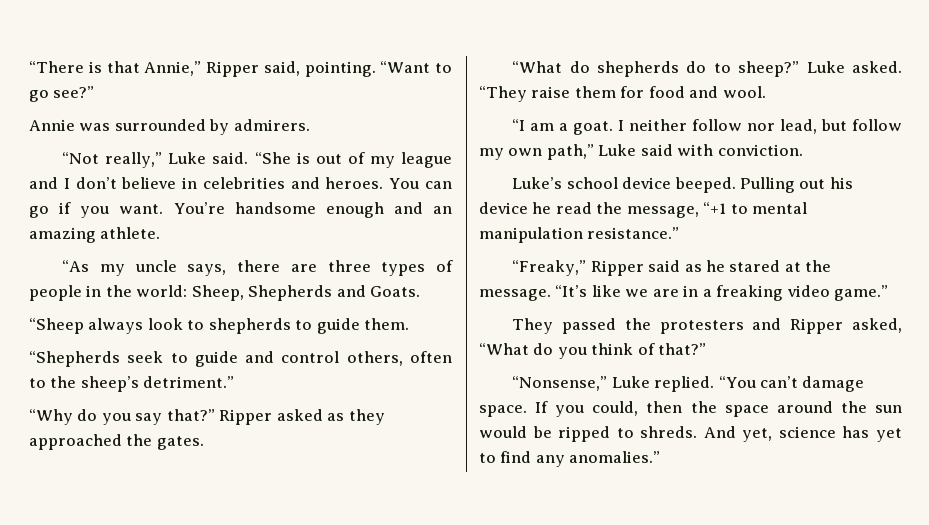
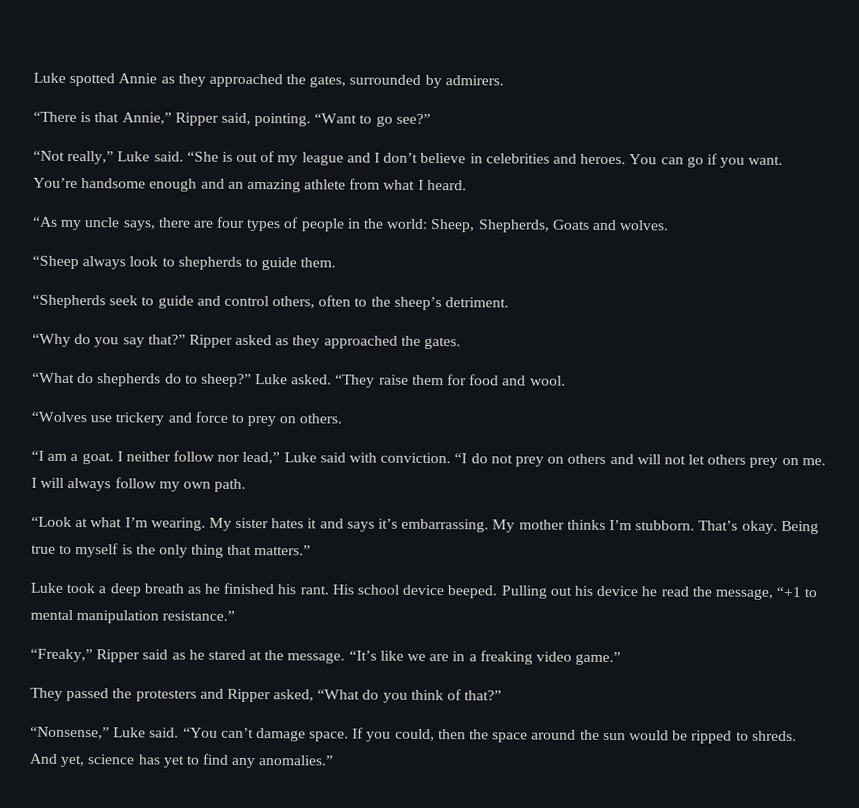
+ Luke spotted Annie as they approached the gates, surrounded by admirers.
- Annie was surrounded by admirers.
- You’re handsome enough and an amazing athlete.
+ You’re handsome enough and an amazing athlete from what I heard.
- “As my uncle says, there are three types of people in the world: Sheep, Shepherds and Goats.
+ “As my uncle says, there are four types of people in the world: Sheep, Shepherds, Goats and wolves.
- “Shepherds seek to guide and control others, often to the sheep’s detriment.”
+ “Shepherds seek to guide and control others, often to the sheep’s detriment.
+ “Wolves use trickery and force to prey on others.
- I neither follow nor lead, but follow my own path,” Luke said with conviction.
- Luke’s school device beeped.
+ I neither follow nor lead,” Luke said with conviction. “I do not prey on others and will not let others prey on me. I will always follow my own path.
+ “Look at what I’m wearing. My sister hates it and says it’s embarrassing. My mother thinks I’m stubborn. That’s okay. Being true to myself is the only thing that matters.”
+ Luke took a deep breath as he finished his rant. His school device beeped.
- “Nonsense,” Luke replied.
+ “Nonsense,” Luke said.

